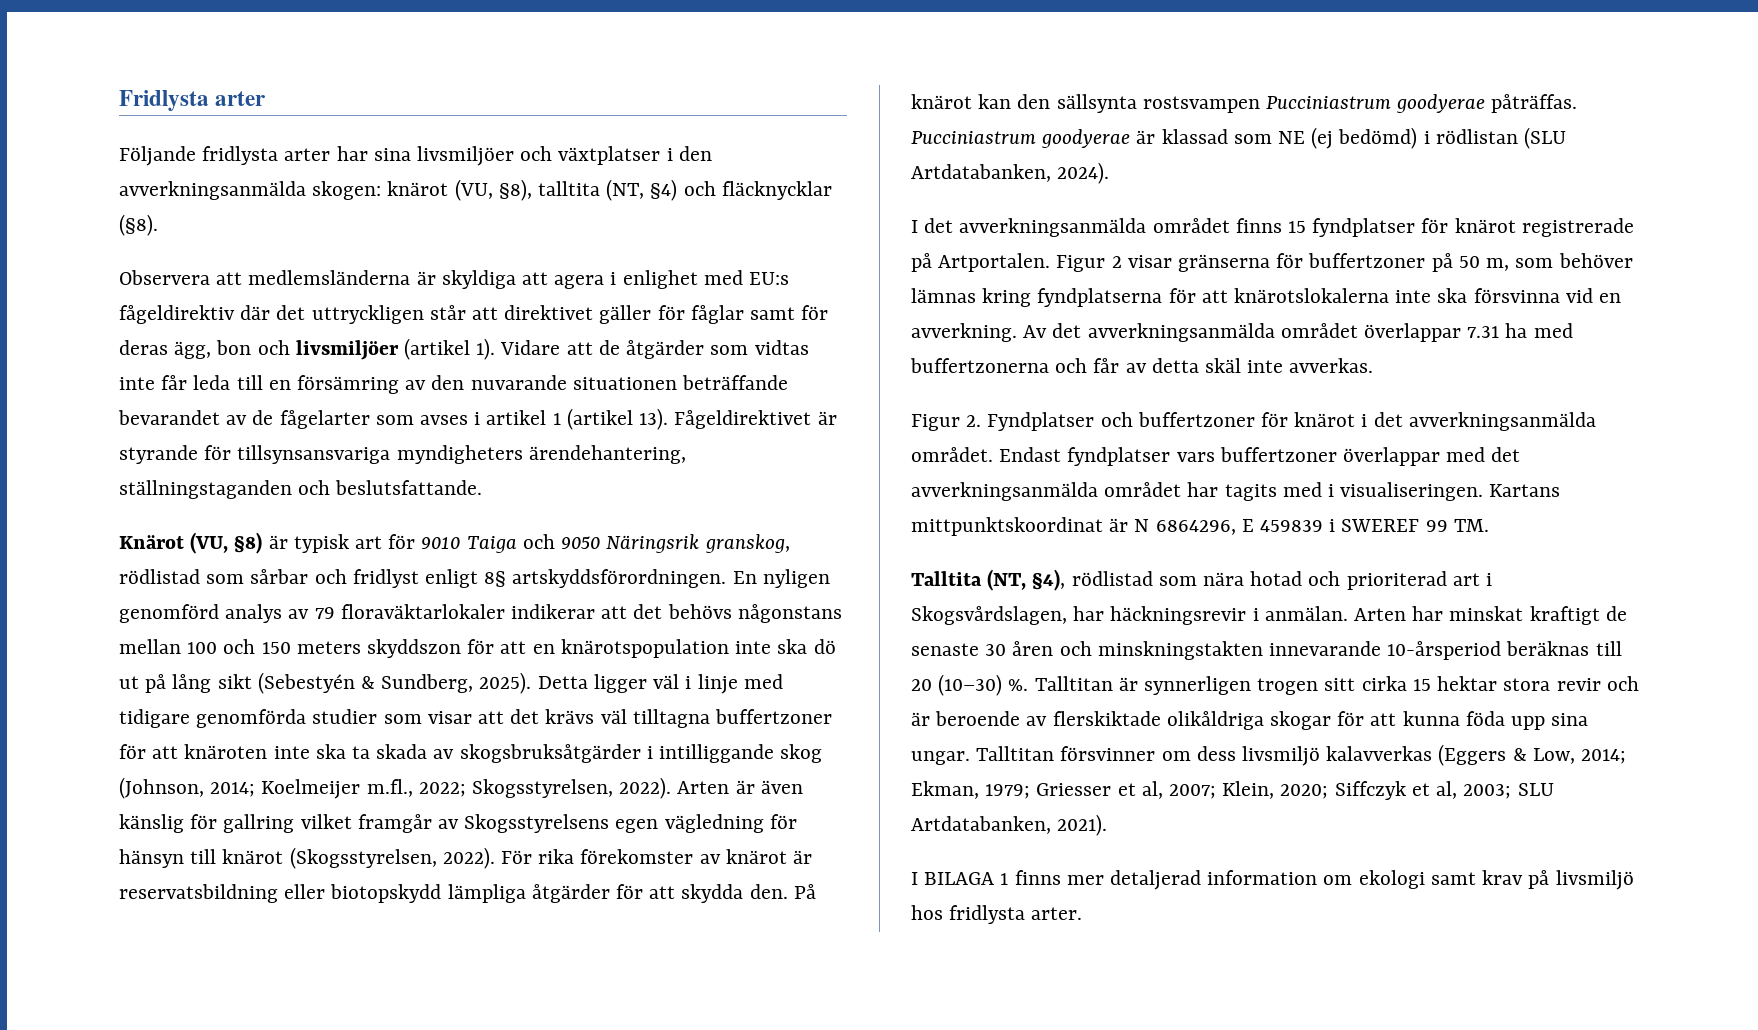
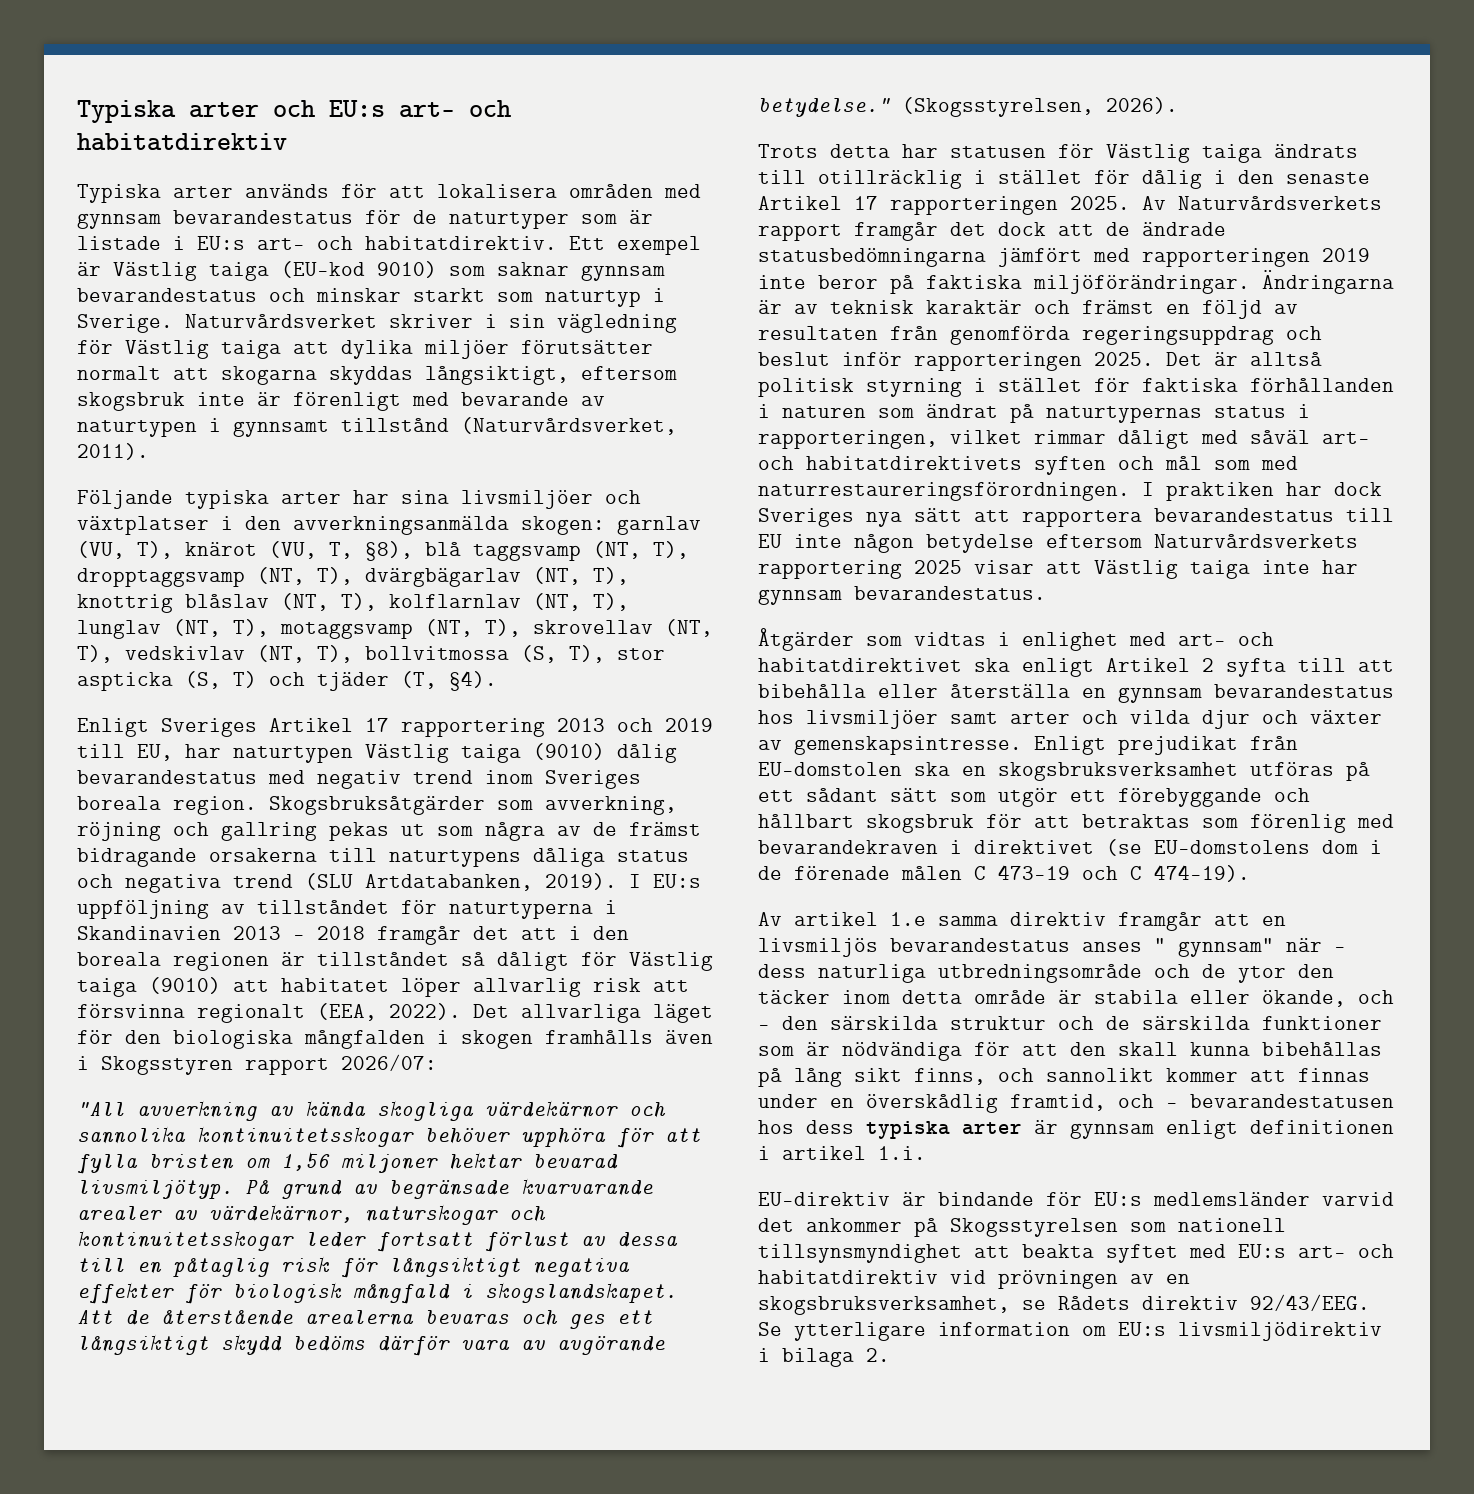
- Fridlysta arter
+ Typiska arter och EU:s art- och habitatdirektiv
+ Typiska arter används för att lokalisera områden med gynnsam bevarandestatus för de naturtyper som är listade i EU:s art- och habitatdirektiv. Ett exempel är Västlig taiga (EU-kod 9010) som saknar gynnsam bevarandestatus och minskar starkt som naturtyp i Sverige. Naturvårdsverket skriver i sin vägledning för Västlig taiga att dylika miljöer förutsätter normalt att skogarna skyddas långsiktigt, eftersom skogsbruk inte är förenligt med bevarande av naturtypen i gynnsamt tillstånd (Naturvårdsverket, 2011).
- Följande fridlysta arter har sina livsmiljöer och växtplatser i den avverkningsanmälda skogen: knärot (VU, §8), talltita (NT, §4) och fläcknycklar (§8).
- Observera att medlemsländerna är skyldiga att agera i enlighet med EU:s fågeldirektiv där det uttryckligen står att direktivet gäller för fåglar samt för deras ägg, bon och livsmiljöer (artikel 1). Vidare att de åtgärder som vidtas inte får leda till en försämring av den nuvarande situationen beträffande bevarandet av de fågelarter som avses i artikel 1 (artikel 13). Fågeldirektivet är styrande för tillsynsansvariga myndigheters ärendehantering, ställningstaganden och beslutsfattande.
- Knärot (VU, §8) är typisk art för 9010 Taiga och 9050 Näringsrik granskog, rödlistad som sårbar och fridlyst enligt 8§ artskyddsförordningen. En nyligen genomförd analys av 79 floraväktarlokaler indikerar att det behövs någonstans mellan 100 och 150 meters skyddszon för att en knärotspopulation inte ska dö ut på lång sikt (Sebestyén & Sundberg, 2025). Detta ligger väl i linje med tidigare genomförda studier som visar att det krävs väl tilltagna buffertzoner för att knäroten inte ska ta skada av skogsbruksåtgärder i intilliggande skog (Johnson, 2014; Koelmeijer m.fl., 2022; Skogsstyrelsen, 2022). Arten är även känslig för gallring vilket framgår av Skogsstyrelsens egen vägledning för hänsyn till knärot (Skogsstyrelsen, 2022). För rika förekomster av knärot är reservatsbildning eller biotopskydd lämpliga åtgärder för att skydda den. På knärot kan den sällsynta rostsvampen Pucciniastrum goodyerae påträffas. Pucciniastrum goodyerae är klassad som NE (ej bedömd) i rödlistan (SLU Artdatabanken, 2024).
- I det avverkningsanmälda området finns 15 fyndplatser för knärot registrerade på Artportalen. Figur 2 visar gränserna för buffertzoner på 50 m, som behöver lämnas kring fyndplatserna för att knärotslokalerna inte ska försvinna vid en avverkning. Av det avverkningsanmälda området överlappar 7.31 ha med buffertzonerna och får av detta skäl inte avverkas.
- Figur 2. Fyndplatser och buffertzoner för knärot i det avverkningsanmälda området. Endast fyndplatser vars buffertzoner överlappar med det avverkningsanmälda området har tagits med i visualiseringen. Kartans mittpunktskoordinat är N 6864296, E 459839 i SWEREF 99 TM.
- Talltita (NT, §4), rödlistad som nära hotad och prioriterad art i Skogsvårdslagen, har häckningsrevir i anmälan. Arten har minskat kraftigt de senaste 30 åren och minskningstakten innevarande 10-årsperiod beräknas till 20 (10–30) %. Talltitan är synnerligen trogen sitt cirka 15 hektar stora revir och är beroende av flerskiktade olikåldriga skogar för att kunna föda upp sina ungar. Talltitan försvinner om dess livsmiljö kalavverkas (Eggers & Low, 2014; Ekman, 1979; Griesser et al, 2007; Klein, 2020; Siffczyk et al, 2003; SLU Artdatabanken, 2021).
- I BILAGA 1 finns mer detaljerad information om ekologi samt krav på livsmiljö hos fridlysta arter.
+ Följande typiska arter har sina livsmiljöer och växtplatser i den avverkningsanmälda skogen: garnlav (VU, T), knärot (VU, T, §8), blå taggsvamp (NT, T), dropptaggsvamp (NT, T), dvärgbägarlav (NT, T), knottrig blåslav (NT, T), kolflarnlav (NT, T), lunglav (NT, T), motaggsvamp (NT, T), skrovellav (NT, T), vedskivlav (NT, T), bollvitmossa (S, T), stor aspticka (S, T) och tjäder (T, §4).
+ Enligt Sveriges Artikel 17 rapportering 2013 och 2019 till EU, har naturtypen Västlig taiga (9010) dålig bevarandestatus med negativ trend inom Sveriges boreala region. Skogsbruksåtgärder som avverkning, röjning och gallring pekas ut som några av de främst bidragande orsakerna till naturtypens dåliga status och negativa trend (SLU Artdatabanken, 2019). I EU:s uppföljning av tillståndet för naturtyperna i Skandinavien 2013 – 2018 framgår det att i den boreala regionen är tillståndet så dåligt för Västlig taiga (9010) att habitatet löper allvarlig risk att försvinna regionalt (EEA, 2022). Det allvarliga läget för den biologiska mångfalden i skogen framhålls även i Skogsstyren rapport 2026/07:
+ "All avverkning av kända skogliga värdekärnor och sannolika kontinuitetsskogar behöver upphöra för att fylla bristen om 1,56 miljoner hektar bevarad livsmiljötyp. På grund av begränsade kvarvarande arealer av värdekärnor, naturskogar och kontinuitetsskogar leder fortsatt förlust av dessa till en påtaglig risk för långsiktigt negativa effekter för biologisk mångfald i skogslandskapet. Att de återstående arealerna bevaras och ges ett långsiktigt skydd bedöms därför vara av avgörande betydelse." (Skogsstyrelsen, 2026).
+ Trots detta har statusen för Västlig taiga ändrats till otillräcklig i stället för dålig i den senaste Artikel 17 rapporteringen 2025. Av Naturvårdsverkets rapport framgår det dock att de ändrade statusbedömningarna jämfört med rapporteringen 2019 inte beror på faktiska miljöförändringar. Ändringarna är av teknisk karaktär och främst en följd av resultaten från genomförda regeringsuppdrag och beslut inför rapporteringen 2025. Det är alltså politisk styrning i stället för faktiska förhållanden i naturen som ändrat på naturtypernas status i rapporteringen, vilket rimmar dåligt med såväl art- och habitatdirektivets syften och mål som med naturrestaureringsförordningen. I praktiken har dock Sveriges nya sätt att rapportera bevarandestatus till EU inte någon betydelse eftersom Naturvårdsverkets rapportering 2025 visar att Västlig taiga inte har gynnsam bevarandestatus.
+ Åtgärder som vidtas i enlighet med art- och habitatdirektivet ska enligt Artikel 2 syfta till att bibehålla eller återställa en gynnsam bevarandestatus hos livsmiljöer samt arter och vilda djur och växter av gemenskapsintresse. Enligt prejudikat från EU-domstolen ska en skogsbruksverksamhet utföras på ett sådant sätt som utgör ett förebyggande och hållbart skogsbruk för att betraktas som förenlig med bevarandekraven i direktivet (se EU-domstolens dom i de förenade målen C 473-19 och C 474-19).
+ Av artikel 1.e samma direktiv framgår att en livsmiljös bevarandestatus anses " gynnsam" när — dess naturliga utbredningsområde och de ytor den täcker inom detta område är stabila eller ökande, och — den särskilda struktur och de särskilda funktioner som är nödvändiga för att den skall kunna bibehållas på lång sikt finns, och sannolikt kommer att finnas under en överskådlig framtid, och — bevarandestatusen hos dess typiska arter är gynnsam enligt definitionen i artikel 1.i.
+ EU-direktiv är bindande för EU:s medlemsländer varvid det ankommer på Skogsstyrelsen som nationell tillsynsmyndighet att beakta syftet med EU:s art- och habitatdirektiv vid prövningen av en skogsbruksverksamhet, se Rådets direktiv 92/43/EEG. Se ytterligare information om EU:s livsmiljödirektiv i bilaga 2.

